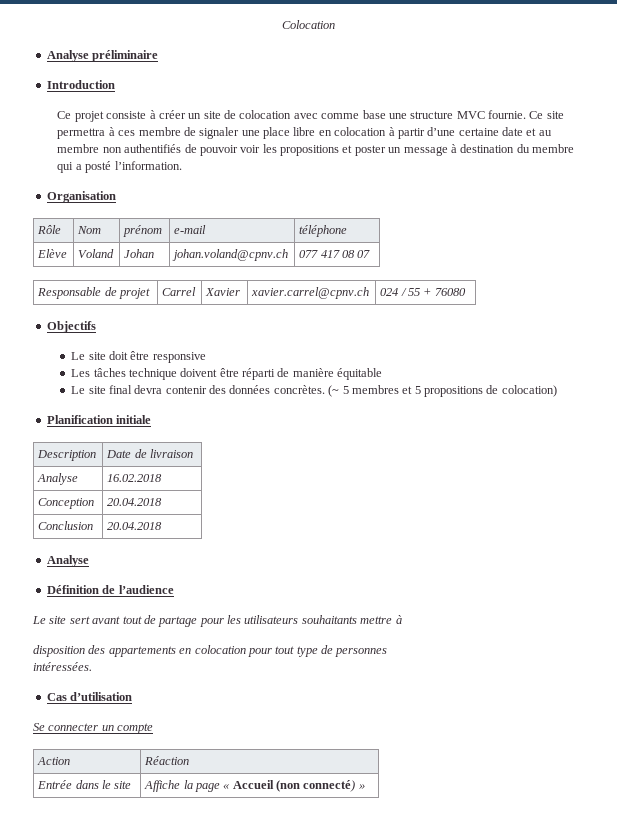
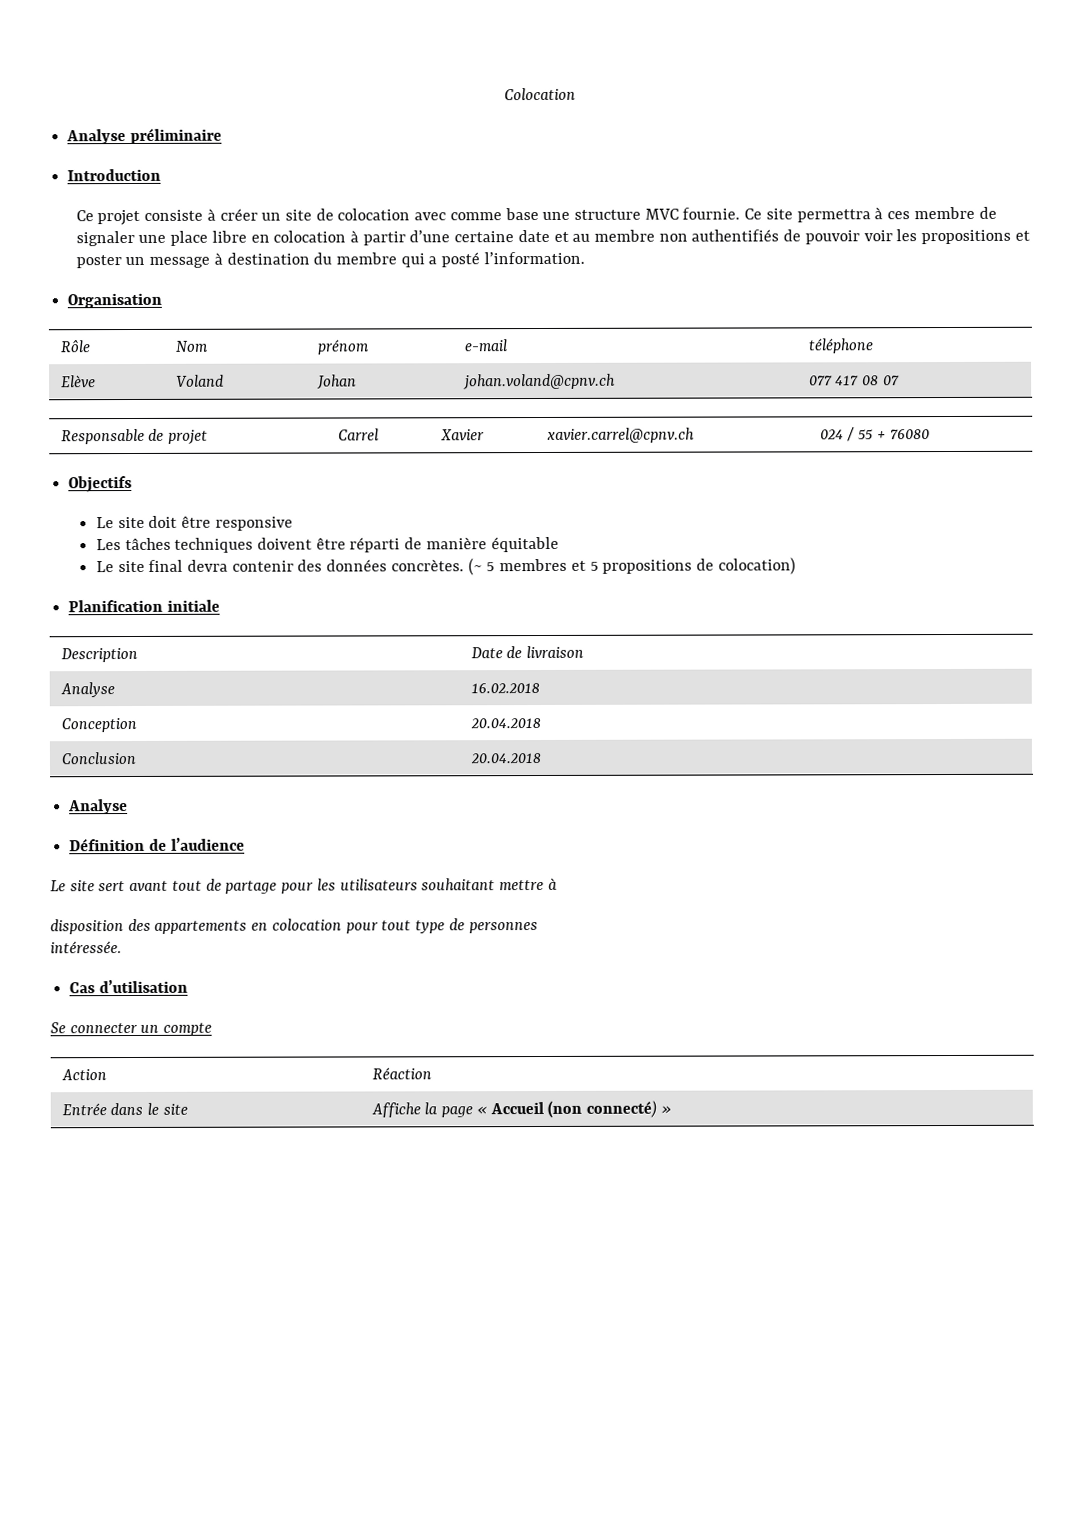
- Les tâches technique doivent être réparti de manière équitable
+ Les tâches techniques doivent être réparti de manière équitable
- Le site sert avant tout de partage pour les utilisateurs souhaitants mettre à
+ Le site sert avant tout de partage pour les utilisateurs souhaitant mettre à
- intéressées.
+ intéressée.

